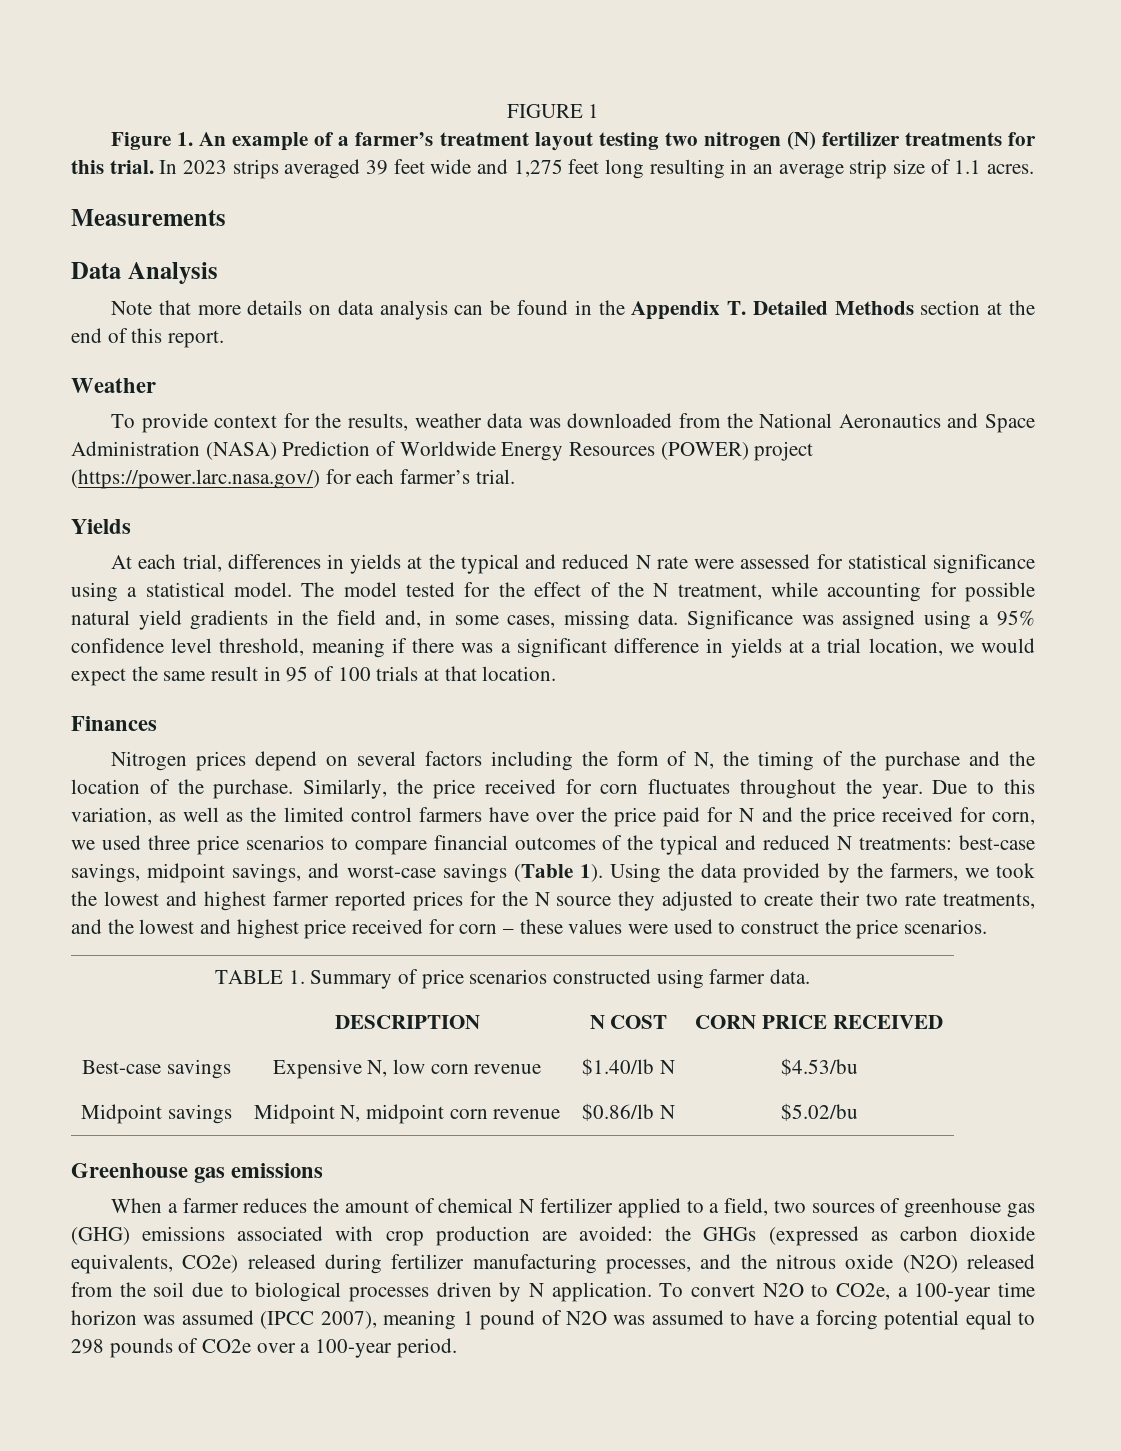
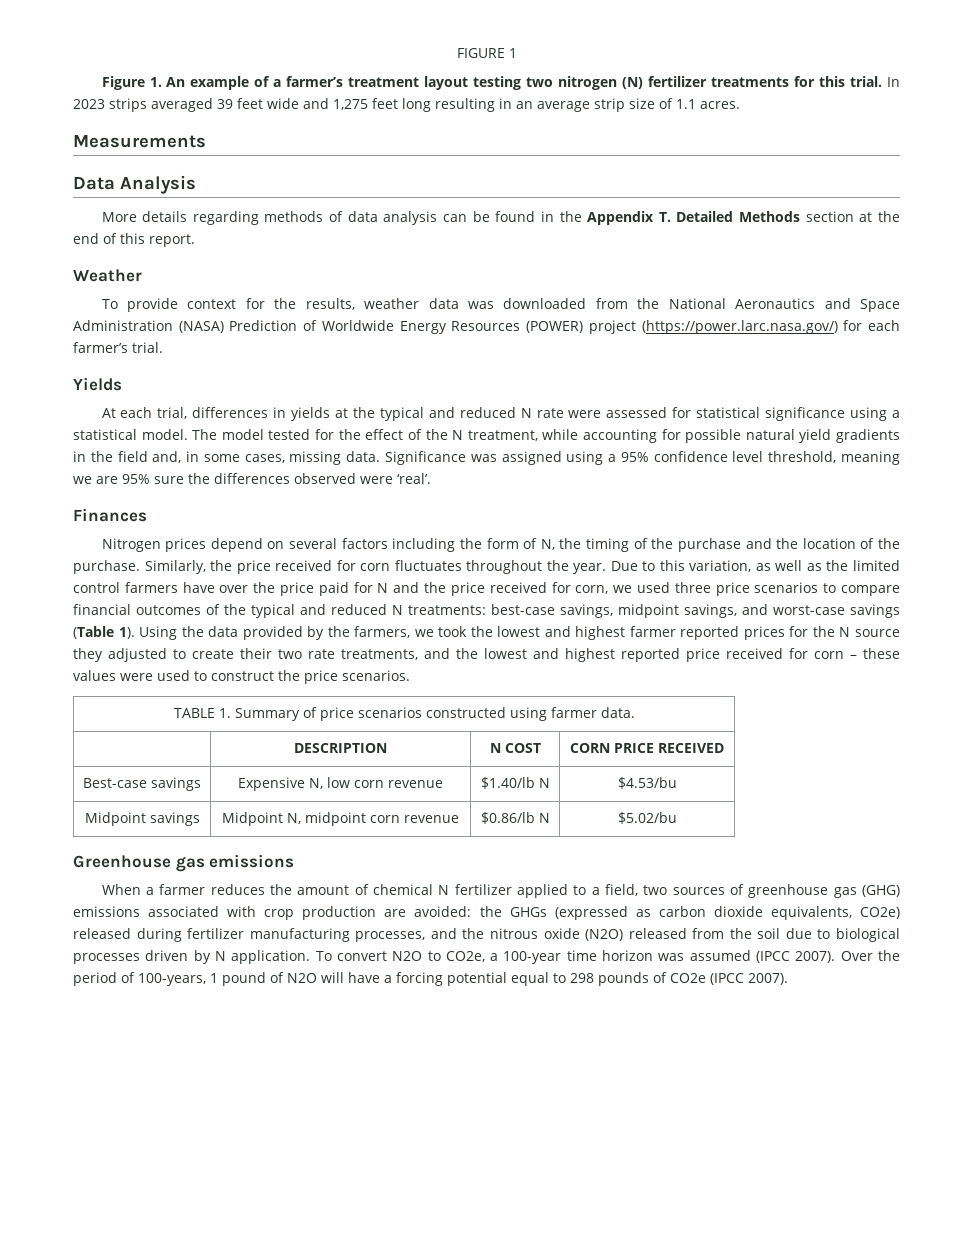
- Note that more details on data analysis can be found in the Appendix T. Detailed Methods section at the end of this report.
+ More details regarding methods of data analysis can be found in the Appendix T. Detailed Methods section at the end of this report.
- Significance was assigned using a 95% confidence level threshold, meaning if there was a significant difference in yields at a trial location, we would expect the same result in 95 of 100 trials at that location.
+ Significance was assigned using a 95% confidence level threshold, meaning we are 95% sure the differences observed were ‘real’.
- Using the data provided by the farmers, we took the lowest and highest farmer reported prices for the N source they adjusted to create their two rate treatments, and the lowest and highest price received for corn – these values were used to construct the price scenarios.
+ Using the data provided by the farmers, we took the lowest and highest farmer reported prices for the N source they adjusted to create their two rate treatments, and the lowest and highest reported price received for corn – these values were used to construct the price scenarios.
- To convert N2O to CO2e, a 100-year time horizon was assumed (IPCC 2007), meaning 1 pound of N2O was assumed to have a forcing potential equal to 298 pounds of CO2e over a 100-year period.
+ To convert N2O to CO2e, a 100-year time horizon was assumed (IPCC 2007). Over the period of 100-years, 1 pound of N2O will have a forcing potential equal to 298 pounds of CO2e (IPCC 2007).

